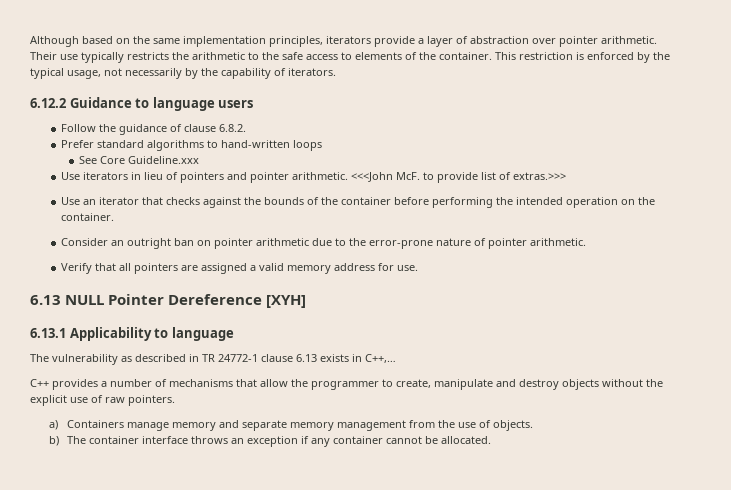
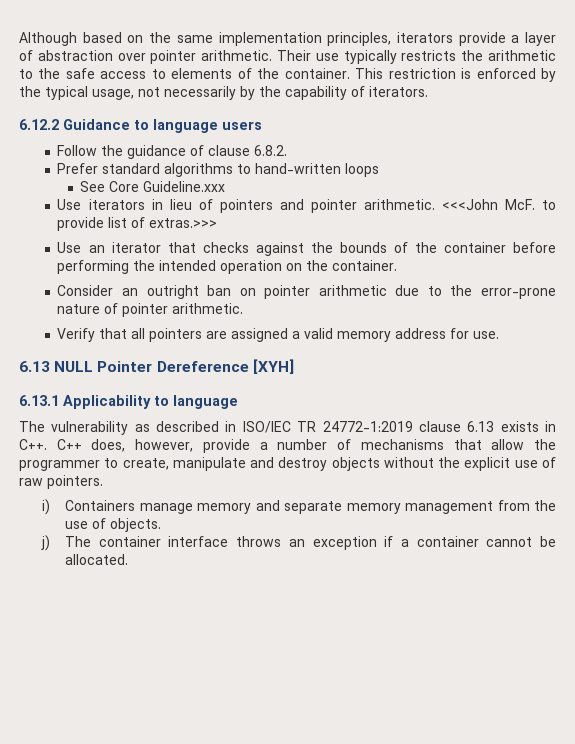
- The vulnerability as described in TR 24772-1 clause 6.13 exists in C++,…
- C++ provides a number of mechanisms that allow the programmer to create, manipulate and destroy objects without the explicit use of raw pointers.
+ The vulnerability as described in ISO/IEC TR 24772-1:2019 clause 6.13 exists in C++. C++ does, however, provide a number of mechanisms that allow the programmer to create, manipulate and destroy objects without the explicit use of raw pointers.
- a) Containers manage memory and separate memory management from the use of objects.
+ i) Containers manage memory and separate memory management from the use of objects.
- b) The container interface throws an exception if any container cannot be allocated.
+ j) The container interface throws an exception if a container cannot be allocated.

